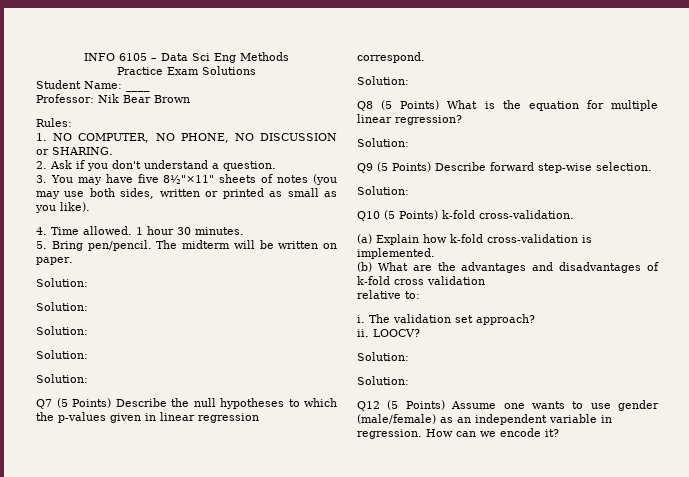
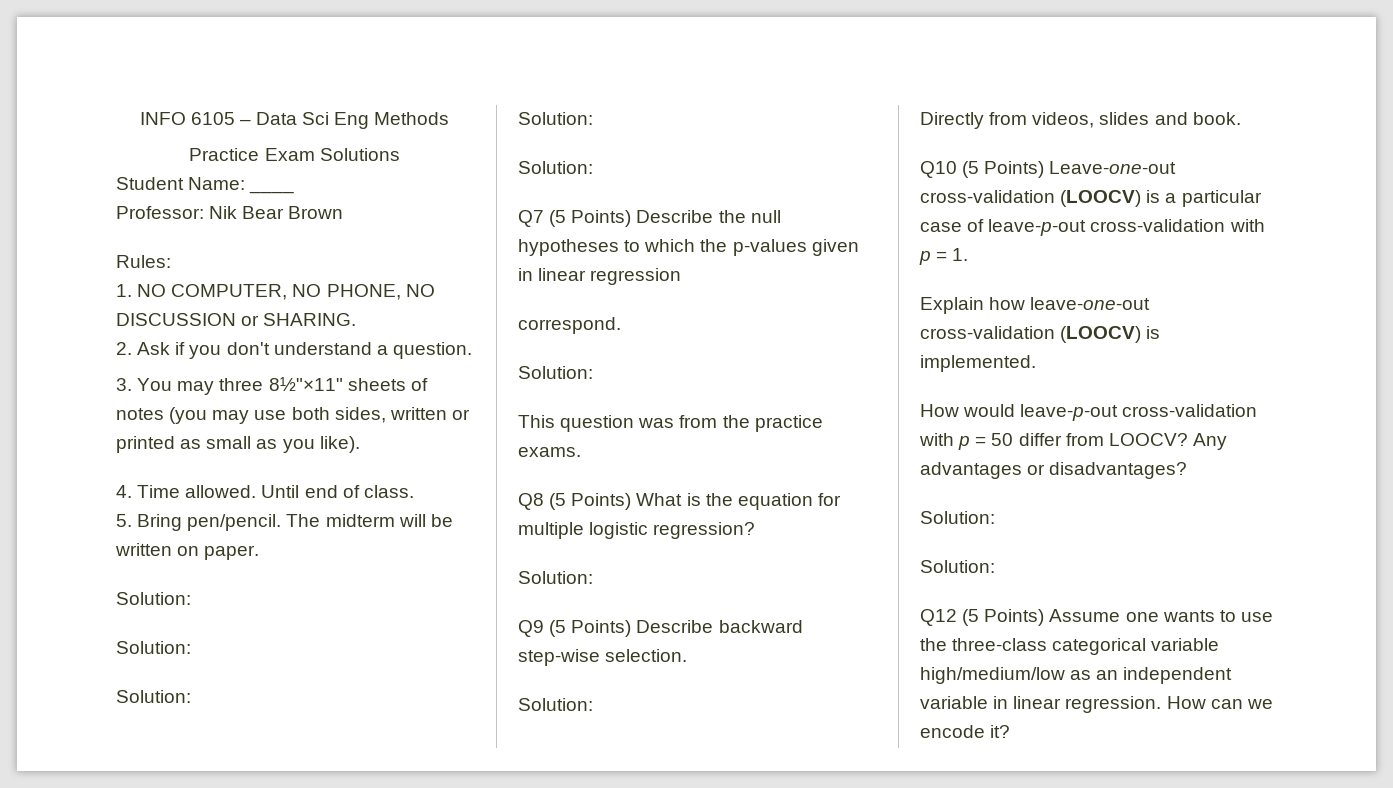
- 3. You may have five 8½"×11" sheets of notes (you may use both sides, written or printed as small as you like).
+ 3. You may three 8½"×11" sheets of notes (you may use both sides, written or printed as small as you like).
- 1 hour 30 minutes.
+ Until end of class.
+ This question was from the practice exams.
- Q8 (5 Points) What is the equation for multiple linear regression?
+ Q8 (5 Points) What is the equation for multiple logistic regression?
- Q9 (5 Points) Describe forward step-wise selection.
+ Q9 (5 Points) Describe backward step-wise selection.
- Q10 (5 Points) k-fold cross-validation.
- (a) Explain how k-fold cross-validation is implemented.
- (b) What are the advantages and disadvantages of k-fold cross validation
- relative to:
- i. The validation set approach?
- ii. LOOCV?
+ Directly from videos, slides and book.
+ Q10 (5 Points) Leave-one-out cross-validation (LOOCV) is a particular case of leave-p-out cross-validation with p = 1.
+ Explain how leave-one-out cross-validation (LOOCV) is implemented.
+ How would leave-p-out cross-validation with p = 50 differ from LOOCV? Any advantages or disadvantages?
- Q12 (5 Points) Assume one wants to use gender (male/female) as an independent variable in regression.
+ Q12 (5 Points) Assume one wants to use the three-class categorical variable high/medium/low as an independent variable in linear regression.

